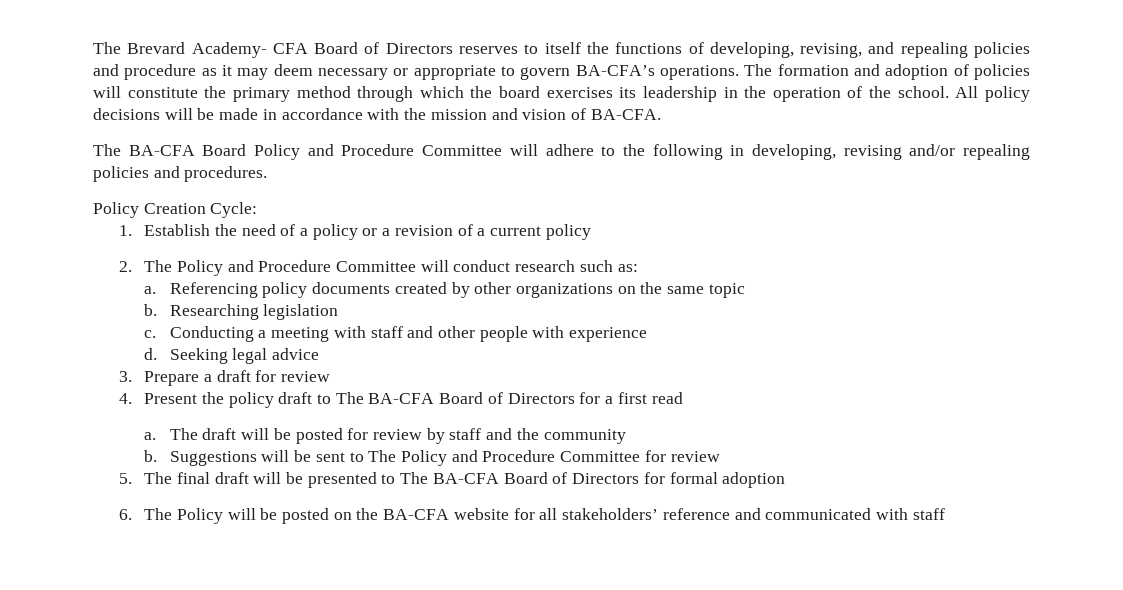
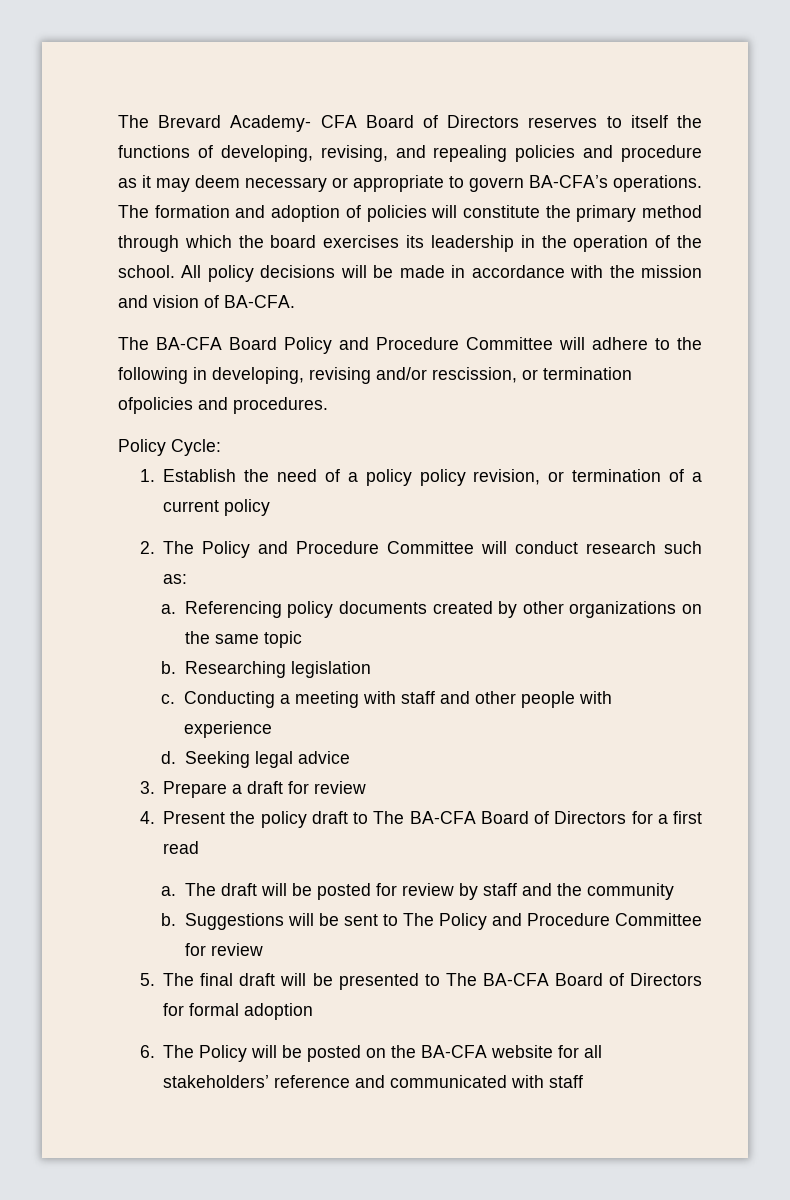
- The BA-CFA Board Policy and Procedure Committee will adhere to the following in developing, revising and/or repealing policies and procedures.
+ The BA-CFA Board Policy and Procedure Committee will adhere to the following in developing, revising and/or rescission, or termination ofpolicies and procedures.
- Policy Creation Cycle:
+ Policy Cycle:
- 1. Establish the need of a policy or a revision of a current policy
+ 1. Establish the need of a policy policy revision, or termination of a current policy

